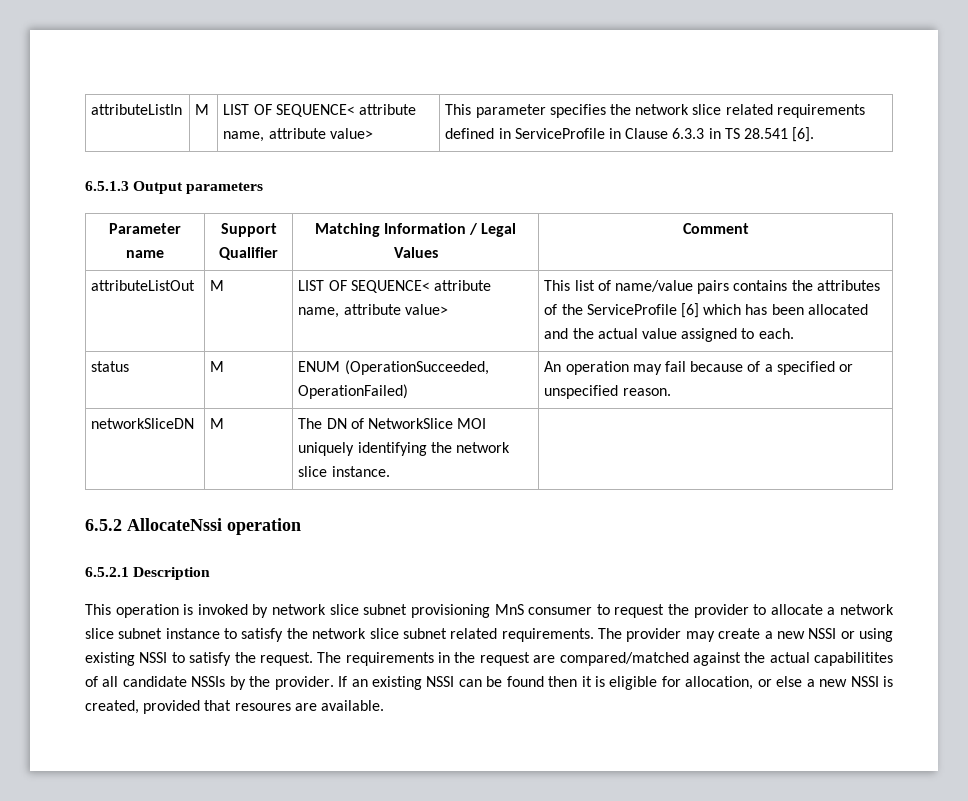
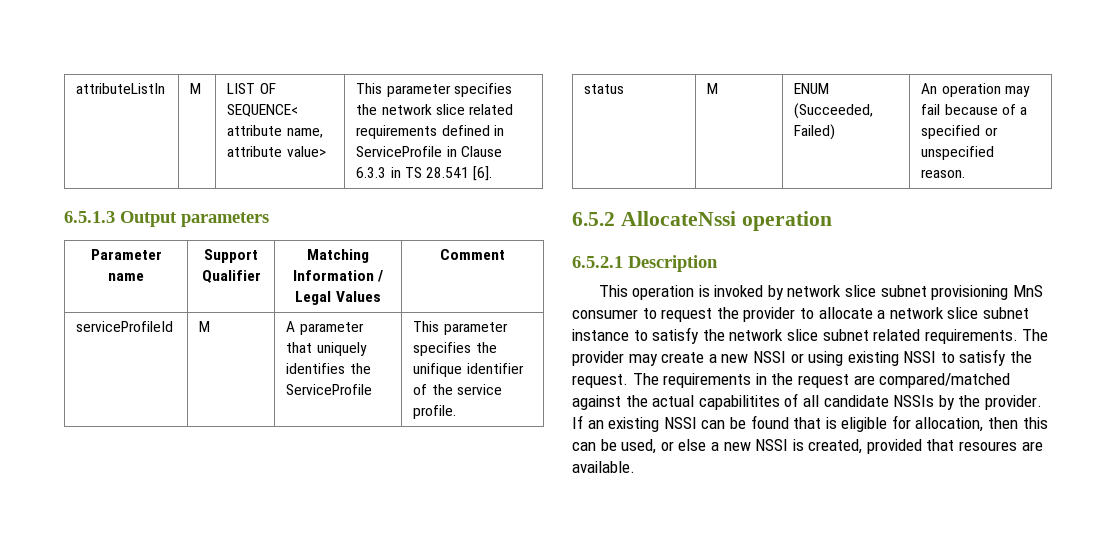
- attributeListOut | M | LIST OF SEQUENCE< attribute name, attribute value> | This list of name/value pairs contains the attributes of the ServiceProfile [6] which has been allocated and the actual value assigned to each.
+ serviceProfileId | M | A parameter that uniquely identifies the ServiceProfile | This parameter specifies the unifique identifier of the service profile.
- status | M | ENUM (OperationSucceeded, OperationFailed) | An operation may fail because of a specified or unspecified reason.
+ status | M | ENUM (Succeeded, Failed) | An operation may fail because of a specified or unspecified reason.
- networkSliceDN | M | The DN of NetworkSlice MOI uniquely identifying the network slice instance. |
- If an existing NSSI can be found then it is eligible for allocation, or else a new NSSI is created, provided that resoures are available.
+ If an existing NSSI can be found that is eligible for allocation, then this can be used, or else a new NSSI is created, provided that resoures are available.

